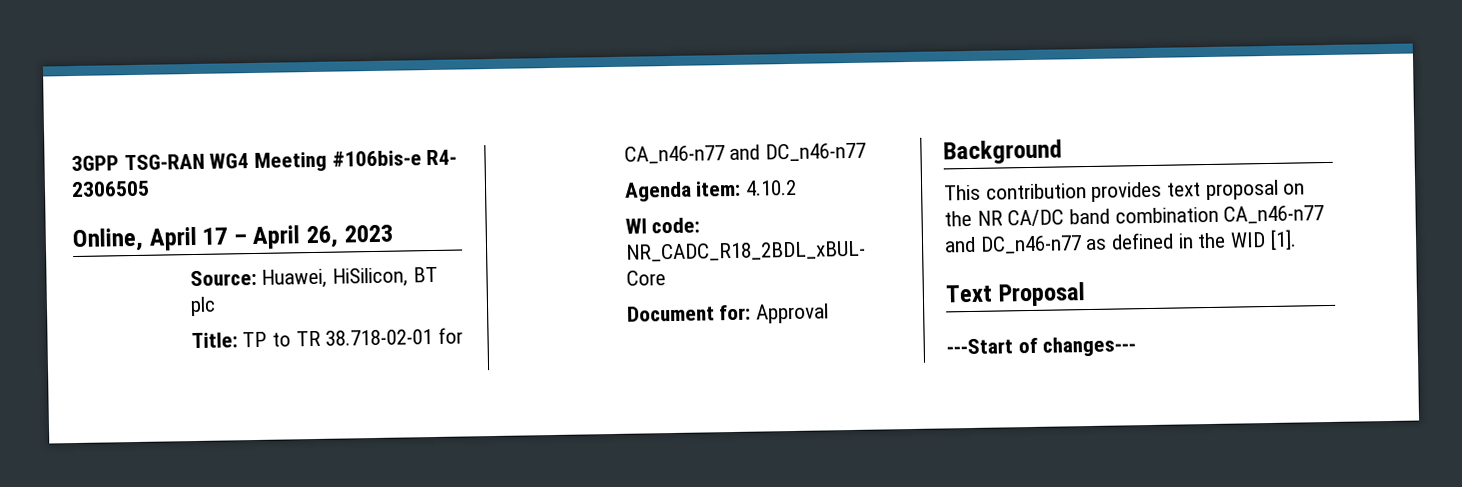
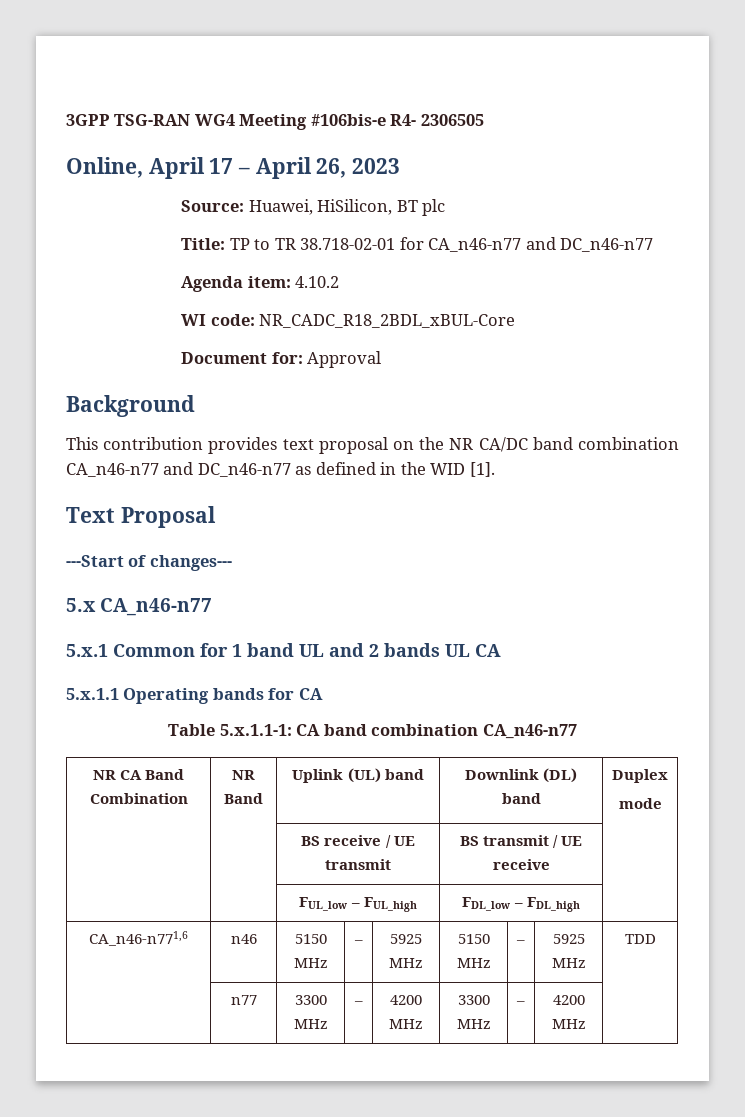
+ 5.x CA_n46-n77
+ 5.x.1 Common for 1 band UL and 2 bands UL CA
+ 5.x.1.1 Operating bands for CA
+ Table 5.x.1.1-1: CA band combination CA_n46-n77
+ NR CA Band Combination | NR Band | Uplink (UL) band | Downlink (DL) band | Duplex
+ mode
+ | | BS receive / UE transmit | BS transmit / UE receive |
+ | | FUL_low – FUL_high | FDL_low – FDL_high |
+ CA_n46-n771,6 | n46 | 5150 MHz | – | 5925 MHz | 5150 MHz | – | 5925 MHz | TDD
+ | n77 | 3300 MHz | – | 4200 MHz | 3300 MHz | – | 4200 MHz |

